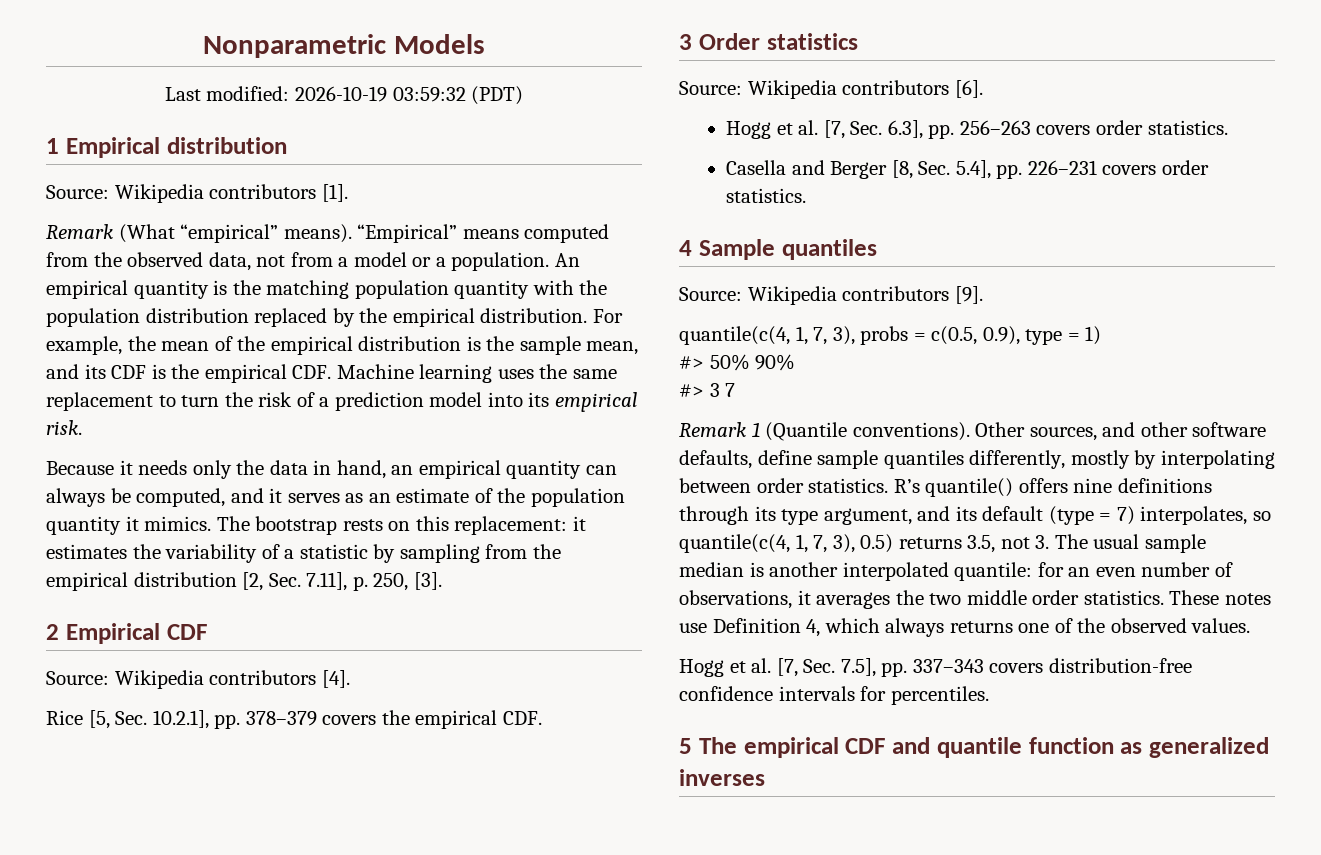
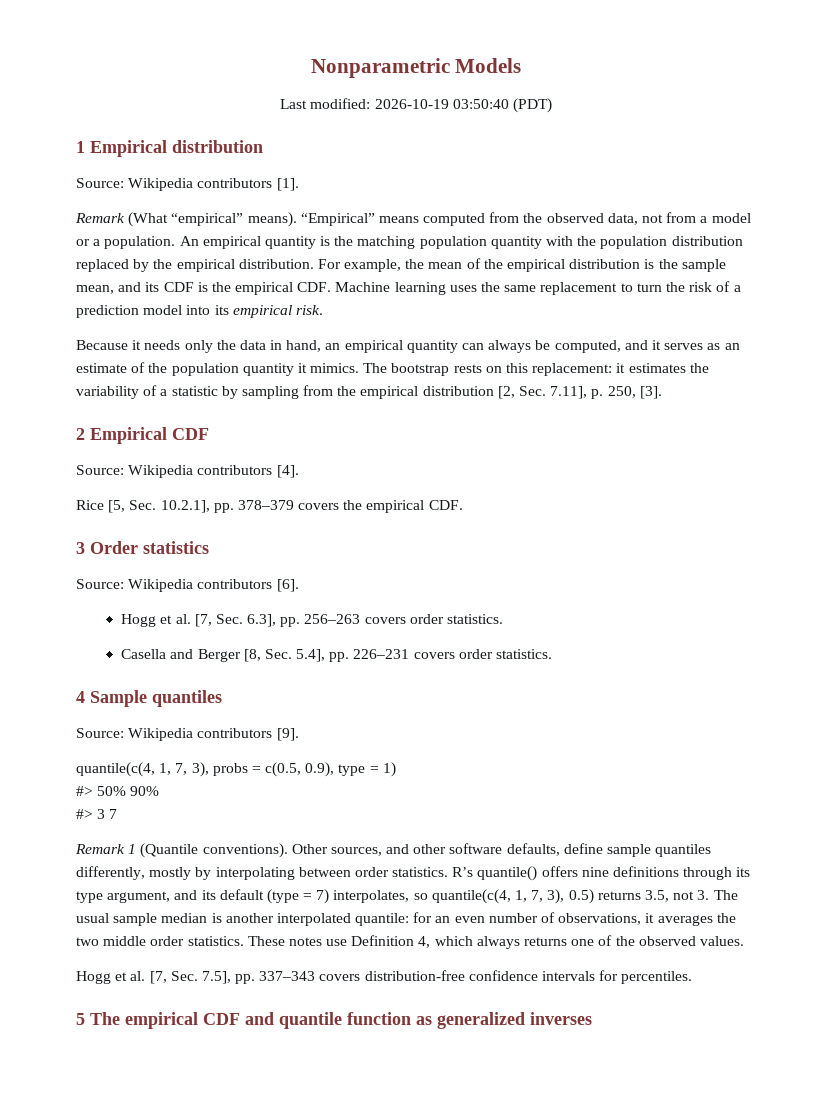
- Last modified: 2026-10-19 03:59:32 (PDT)
+ Last modified: 2026-10-19 03:50:40 (PDT)

